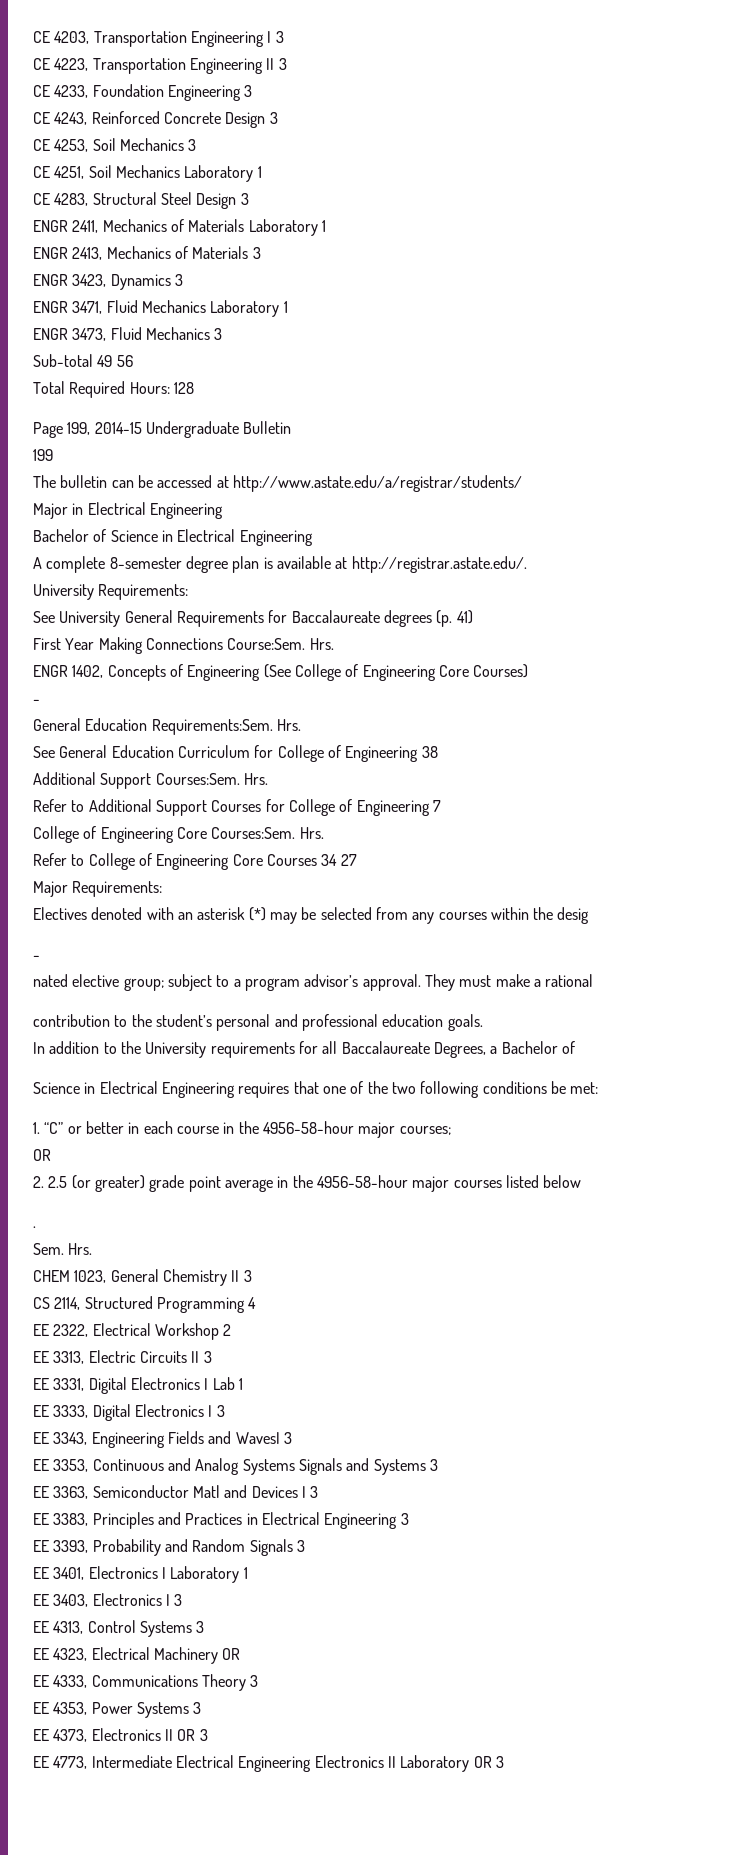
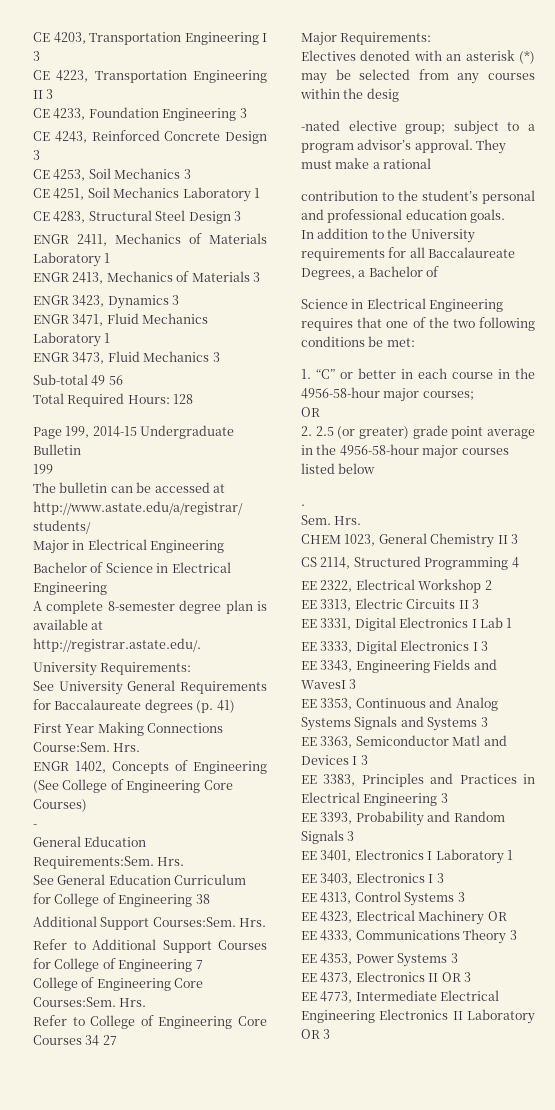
  Electives denoted with an asterisk (*) may be selected from any courses within the desig
- -
- nated elective group; subject to a program advisor’s approval.
+ -nated elective group; subject to a program advisor’s approval.

